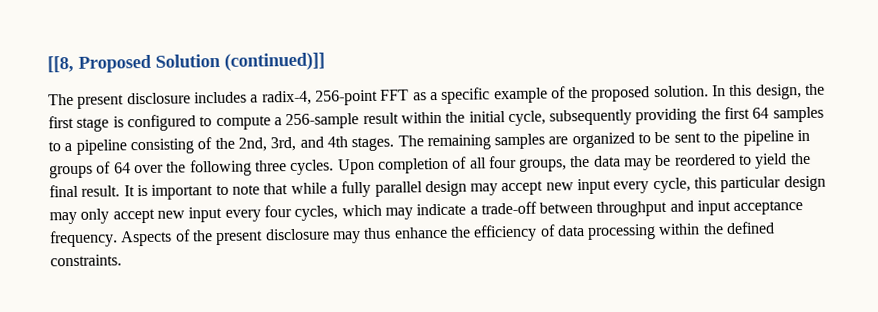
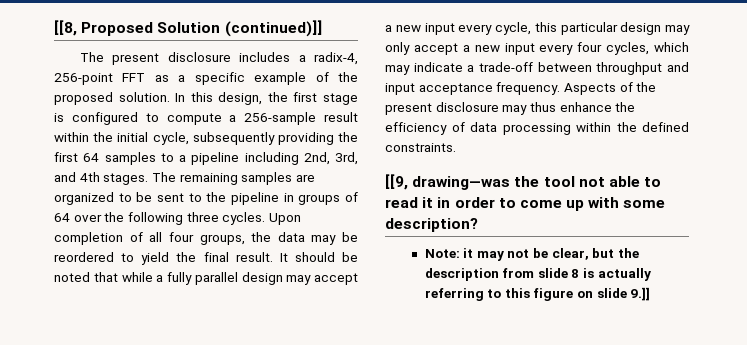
- In this design, the first stage is configured to compute a 256-sample result within the initial cycle, subsequently providing the first 64 samples to a pipeline consisting of the 2nd, 3rd, and 4th stages.
+ In this design, the first stage is configured to compute a 256-sample result within the initial cycle, subsequently providing the first 64 samples to a pipeline including 2nd, 3rd, and 4th stages.
- It is important to note that while a fully parallel design may accept new input every cycle, this particular design may only accept new input every four cycles, which may indicate a trade-off between throughput and input acceptance frequency.
+ It should be noted that while a fully parallel design may accept a new input every cycle, this particular design may only accept a new input every four cycles, which may indicate a trade-off between throughput and input acceptance frequency.
+ [[9, drawing—was the tool not able to read it in order to come up with some description?
+ Note: it may not be clear, but the description from slide 8 is actually referring to this figure on slide 9.]]

